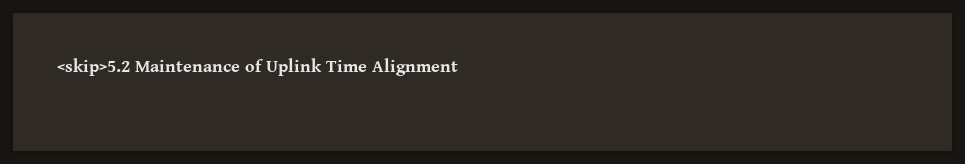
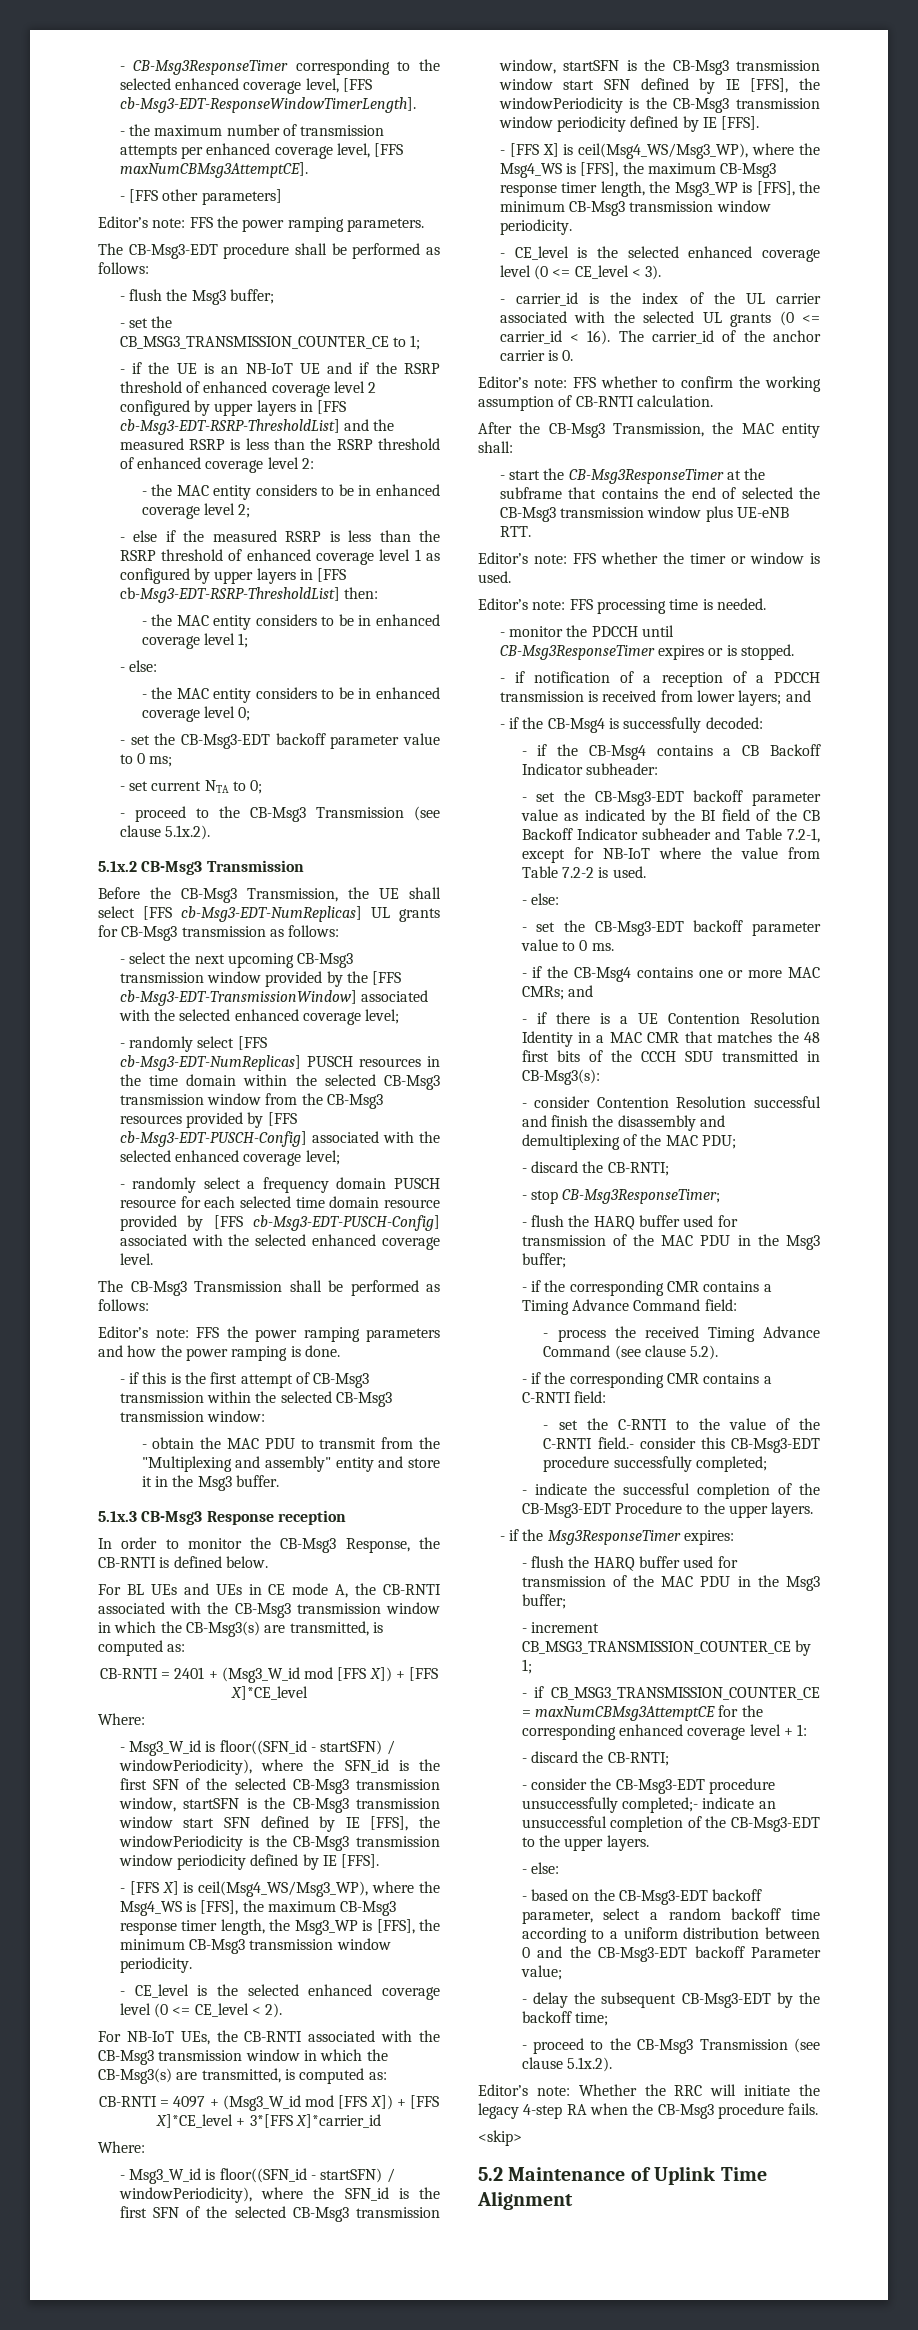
- <skip>5.2 Maintenance of Uplink Time Alignment
+ - CB-Msg3ResponseTimer corresponding to the selected enhanced coverage level, [FFS cb-Msg3-EDT-ResponseWindowTimerLength].
+ - the maximum number of transmission attempts per enhanced coverage level, [FFS maxNumCBMsg3AttemptCE].
+ - [FFS other parameters]
+ Editor’s note: FFS the power ramping parameters.
+ The CB-Msg3-EDT procedure shall be performed as follows:
+ - flush the Msg3 buffer;
+ - set the CB_MSG3_TRANSMISSION_COUNTER_CE to 1;
+ - if the UE is an NB-IoT UE and if the RSRP threshold of enhanced coverage level 2 configured by upper layers in [FFS cb-Msg3-EDT-RSRP-ThresholdList] and the measured RSRP is less than the RSRP threshold of enhanced coverage level 2:
+ - the MAC entity considers to be in enhanced coverage level 2;
+ - else if the measured RSRP is less than the RSRP threshold of enhanced coverage level 1 as configured by upper layers in [FFS cb-Msg3-EDT-RSRP-ThresholdList] then:
+ - the MAC entity considers to be in enhanced coverage level 1;
+ - else:
+ - the MAC entity considers to be in enhanced coverage level 0;
+ - set the CB-Msg3-EDT backoff parameter value to 0 ms;
+ - set current NTA to 0;
+ - proceed to the CB-Msg3 Transmission (see clause 5.1x.2).
+ 5.1x.2 CB-Msg3 Transmission
+ Before the CB-Msg3 Transmission, the UE shall select [FFS cb-Msg3-EDT-NumReplicas] UL grants for CB-Msg3 transmission as follows:
+ - select the next upcoming CB-Msg3 transmission window provided by the [FFS cb-Msg3-EDT-TransmissionWindow] associated with the selected enhanced coverage level;
+ - randomly select [FFS cb-Msg3-EDT-NumReplicas] PUSCH resources in the time domain within the selected CB-Msg3 transmission window from the CB-Msg3 resources provided by [FFS cb-Msg3-EDT-PUSCH-Config] associated with the selected enhanced coverage level;
+ - randomly select a frequency domain PUSCH resource for each selected time domain resource provided by [FFS cb-Msg3-EDT-PUSCH-Config] associated with the selected enhanced coverage level.
+ The CB-Msg3 Transmission shall be performed as follows:
+ Editor’s note: FFS the power ramping parameters and how the power ramping is done.
+ - if this is the first attempt of CB-Msg3 transmission within the selected CB-Msg3 transmission window:
+ - obtain the MAC PDU to transmit from the "Multiplexing and assembly" entity and store it in the Msg3 buffer.
+ 5.1x.3 CB-Msg3 Response reception
+ In order to monitor the CB-Msg3 Response, the CB-RNTI is defined below.
+ For BL UEs and UEs in CE mode A, the CB-RNTI associated with the CB-Msg3 transmission window in which the CB-Msg3(s) are transmitted, is computed as:
+ CB-RNTI = 2401 + (Msg3_W_id mod [FFS X]) + [FFS X]*CE_level
+ Where:
+ - Msg3_W_id is floor((SFN_id - startSFN) / windowPeriodicity), where the SFN_id is the first SFN of the selected CB-Msg3 transmission window, startSFN is the CB-Msg3 transmission window start SFN defined by IE [FFS], the windowPeriodicity is the CB-Msg3 transmission window periodicity defined by IE [FFS].
+ - [FFS X] is ceil(Msg4_WS/Msg3_WP), where the Msg4_WS is [FFS], the maximum CB-Msg3 response timer length, the Msg3_WP is [FFS], the minimum CB-Msg3 transmission window periodicity.
+ - CE_level is the selected enhanced coverage level (0 <= CE_level < 2).
+ For NB-IoT UEs, the CB-RNTI associated with the CB-Msg3 transmission window in which the CB-Msg3(s) are transmitted, is computed as:
+ CB-RNTI = 4097 + (Msg3_W_id mod [FFS X]) + [FFS X]*CE_level + 3*[FFS X]*carrier_id
+ Where:
+ - Msg3_W_id is floor((SFN_id - startSFN) / windowPeriodicity), where the SFN_id is the first SFN of the selected CB-Msg3 transmission window, startSFN is the CB-Msg3 transmission window start SFN defined by IE [FFS], the windowPeriodicity is the CB-Msg3 transmission window periodicity defined by IE [FFS].
+ - [FFS X] is ceil(Msg4_WS/Msg3_WP), where the Msg4_WS is [FFS], the maximum CB-Msg3 response timer length, the Msg3_WP is [FFS], the minimum CB-Msg3 transmission window periodicity.
+ - CE_level is the selected enhanced coverage level (0 <= CE_level < 3).
+ - carrier_id is the index of the UL carrier associated with the selected UL grants (0 <= carrier_id < 16). The carrier_id of the anchor carrier is 0.
+ Editor’s note: FFS whether to confirm the working assumption of CB-RNTI calculation.
+ After the CB-Msg3 Transmission, the MAC entity shall:
+ - start the CB-Msg3ResponseTimer at the subframe that contains the end of selected the CB-Msg3 transmission window plus UE-eNB RTT.
+ Editor’s note: FFS whether the timer or window is used.
+ Editor’s note: FFS processing time is needed.
+ - monitor the PDCCH until CB-Msg3ResponseTimer expires or is stopped.
+ - if notification of a reception of a PDCCH transmission is received from lower layers; and
+ - if the CB-Msg4 is successfully decoded:
+ - if the CB-Msg4 contains a CB Backoff Indicator subheader:
+ - set the CB-Msg3-EDT backoff parameter value as indicated by the BI field of the CB Backoff Indicator subheader and Table 7.2-1, except for NB-IoT where the value from Table 7.2-2 is used.
+ - else:
+ - set the CB-Msg3-EDT backoff parameter value to 0 ms.
+ - if the CB-Msg4 contains one or more MAC CMRs; and
+ - if there is a UE Contention Resolution Identity in a MAC CMR that matches the 48 first bits of the CCCH SDU transmitted in CB-Msg3(s):
+ - consider Contention Resolution successful and finish the disassembly and demultiplexing of the MAC PDU;
+ - discard the CB-RNTI;
+ - stop CB-Msg3ResponseTimer;
+ - flush the HARQ buffer used for transmission of the MAC PDU in the Msg3 buffer;
+ - if the corresponding CMR contains a Timing Advance Command field:
+ - process the received Timing Advance Command (see clause 5.2).
+ - if the corresponding CMR contains a C-RNTI field:
+ - set the C-RNTI to the value of the C-RNTI field.- consider this CB-Msg3-EDT procedure successfully completed;
+ - indicate the successful completion of the CB-Msg3-EDT Procedure to the upper layers.
+ - if the Msg3ResponseTimer expires:
+ - flush the HARQ buffer used for transmission of the MAC PDU in the Msg3 buffer;
+ - increment CB_MSG3_TRANSMISSION_COUNTER_CE by 1;
+ - if CB_MSG3_TRANSMISSION_COUNTER_CE = maxNumCBMsg3AttemptCE for the corresponding enhanced coverage level + 1:
+ - discard the CB-RNTI;
+ - consider the CB-Msg3-EDT procedure unsuccessfully completed;- indicate an unsuccessful completion of the CB-Msg3-EDT to the upper layers.
+ - else:
+ - based on the CB-Msg3-EDT backoff parameter, select a random backoff time according to a uniform distribution between 0 and the CB-Msg3-EDT backoff Parameter value;
+ - delay the subsequent CB-Msg3-EDT by the backoff time;
+ - proceed to the CB-Msg3 Transmission (see clause 5.1x.2).
+ Editor’s note: Whether the RRC will initiate the legacy 4-step RA when the CB-Msg3 procedure fails.
+ <skip>
+ 5.2 Maintenance of Uplink Time Alignment

